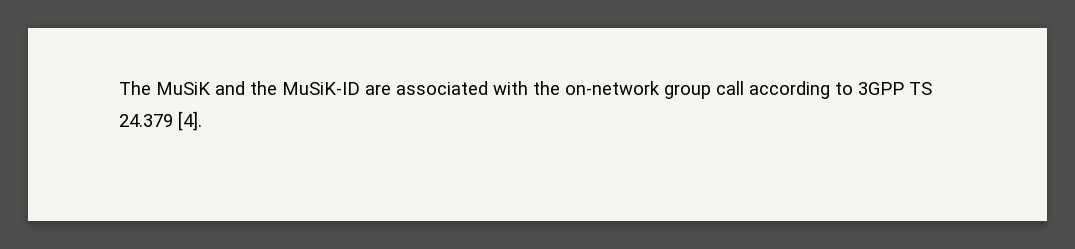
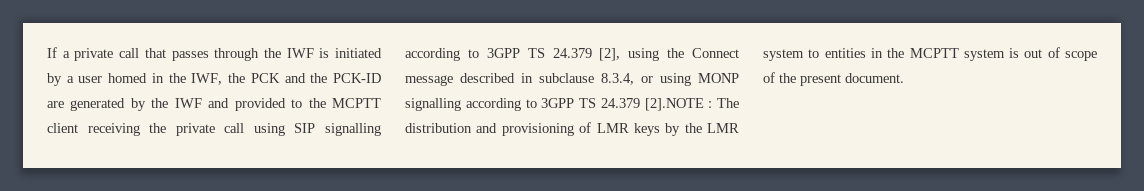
- The MuSiK and the MuSiK-ID are associated with the on-network group call according to 3GPP TS 24.379 [4].
+ If a private call that passes through the IWF is initiated by a user homed in the IWF, the PCK and the PCK-ID are generated by the IWF and provided to the MCPTT client receiving the private call using SIP signalling according to 3GPP TS 24.379 [2], using the Connect message described in subclause 8.3.4, or using MONP signalling according to 3GPP TS 24.379 [2].NOTE : The distribution and provisioning of LMR keys by the LMR system to entities in the MCPTT system is out of scope of the present document.

